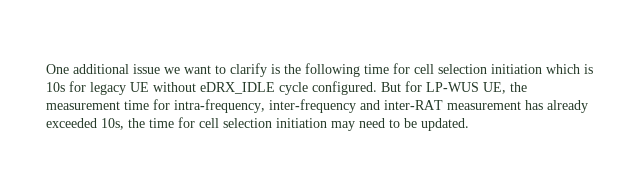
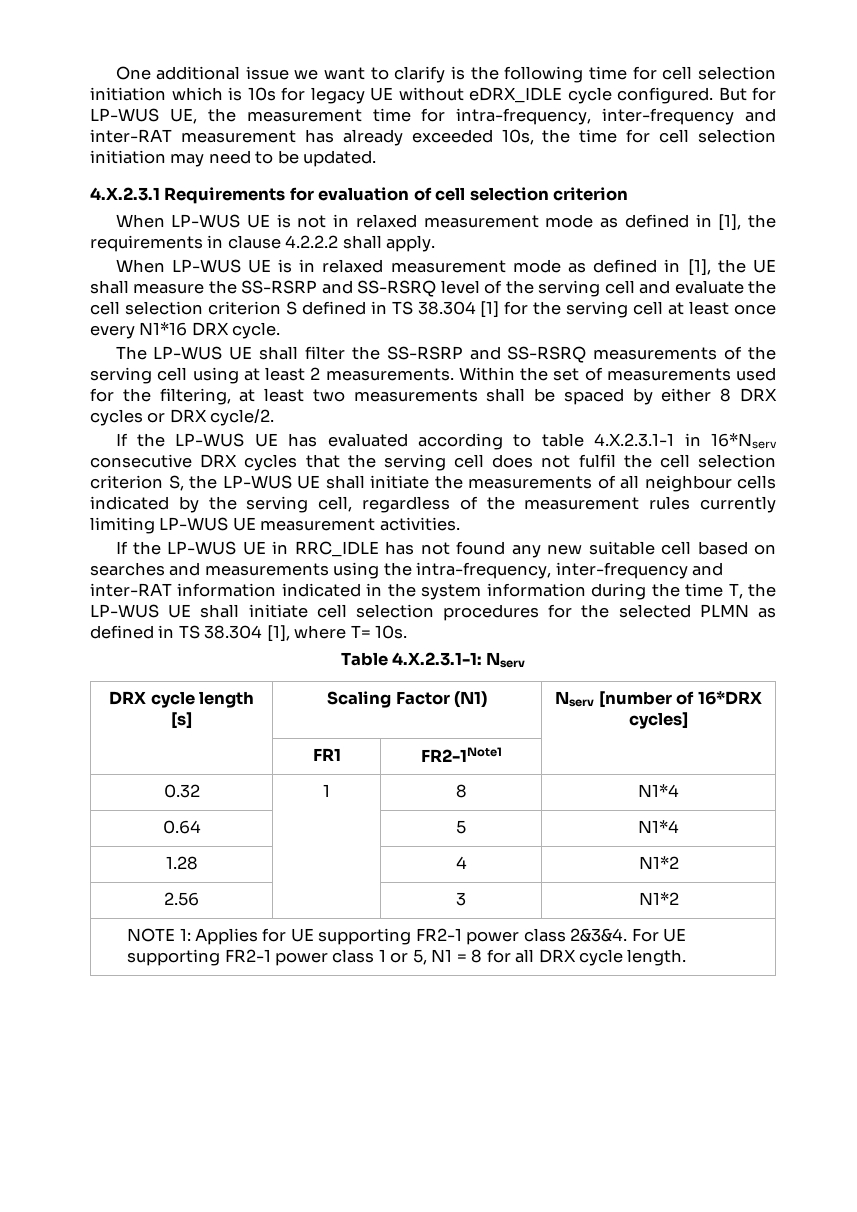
+ 4.X.2.3.1 Requirements for evaluation of cell selection criterion
+ When LP-WUS UE is not in relaxed measurement mode as defined in [1], the requirements in clause 4.2.2.2 shall apply.
+ When LP-WUS UE is in relaxed measurement mode as defined in [1], the UE shall measure the SS-RSRP and SS-RSRQ level of the serving cell and evaluate the cell selection criterion S defined in TS 38.304 [1] for the serving cell at least once every N1*16 DRX cycle.
+ The LP-WUS UE shall filter the SS-RSRP and SS-RSRQ measurements of the serving cell using at least 2 measurements. Within the set of measurements used for the filtering, at least two measurements shall be spaced by either 8 DRX cycles or DRX cycle/2.
+ If the LP-WUS UE has evaluated according to table 4.X.2.3.1-1 in 16*Nserv consecutive DRX cycles that the serving cell does not fulfil the cell selection criterion S, the LP-WUS UE shall initiate the measurements of all neighbour cells indicated by the serving cell, regardless of the measurement rules currently limiting LP-WUS UE measurement activities.
+ If the LP-WUS UE in RRC_IDLE has not found any new suitable cell based on searches and measurements using the intra-frequency, inter-frequency and inter-RAT information indicated in the system information during the time T, the LP-WUS UE shall initiate cell selection procedures for the selected PLMN as defined in TS 38.304 [1], where T= 10s.
+ Table 4.X.2.3.1-1: Nserv
+ DRX cycle length [s] | Scaling Factor (N1) | Nserv [number of 16*DRX cycles]
+ | FR1 | FR2-1Note1 |
+ 0.32 | 1 | 8 | N1*4
+ 0.64 | | 5 | N1*4
+ 1.28 | | 4 | N1*2
+ 2.56 | | 3 | N1*2
+ NOTE 1: Applies for UE supporting FR2-1 power class 2&3&4. For UE supporting FR2-1 power class 1 or 5, N1 = 8 for all DRX cycle length.

